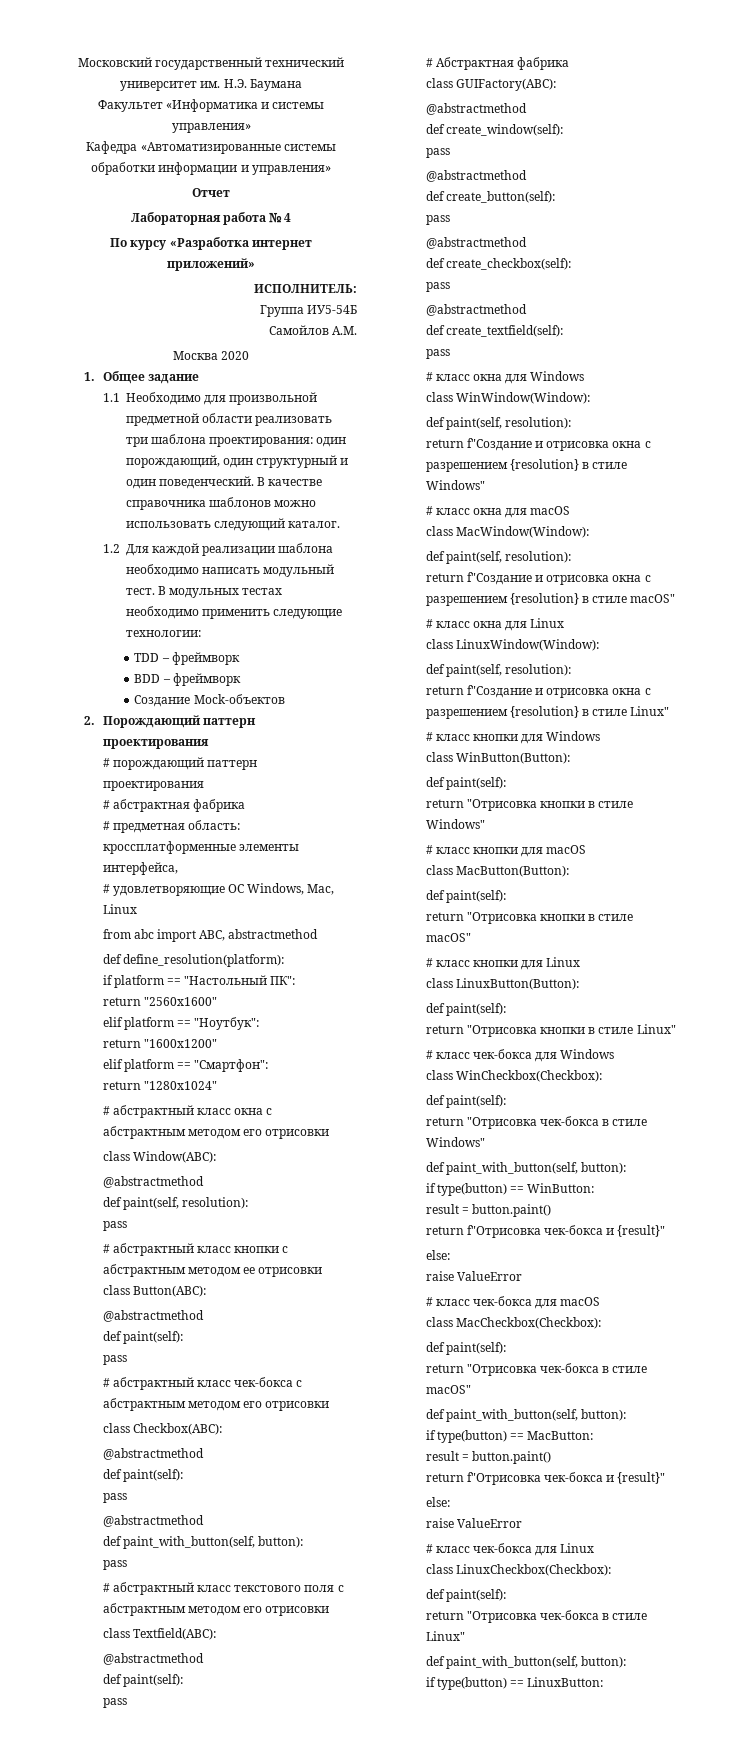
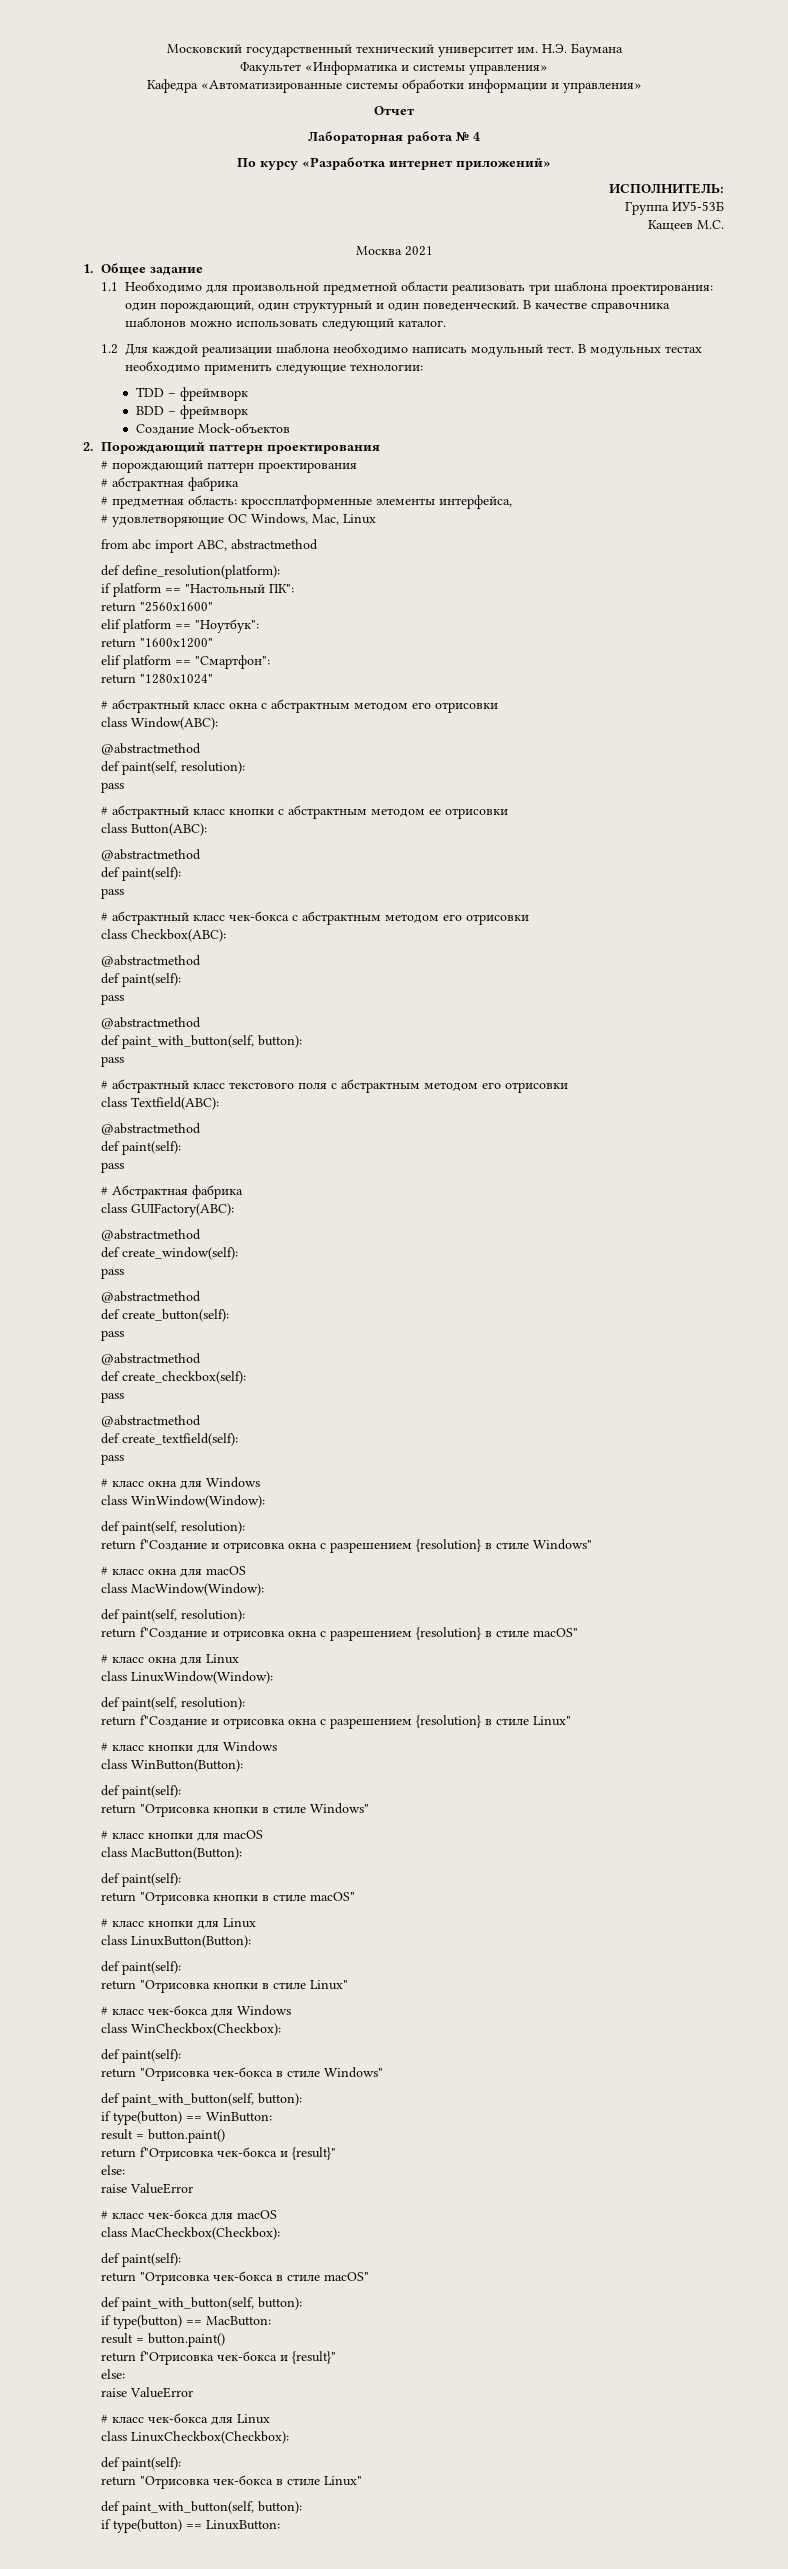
- Группа ИУ5-54Б
- Самойлов А.М.
+ Группа ИУ5-53Б
+ Кащеев М.С.
- Москва 2020
+ Москва 2021

